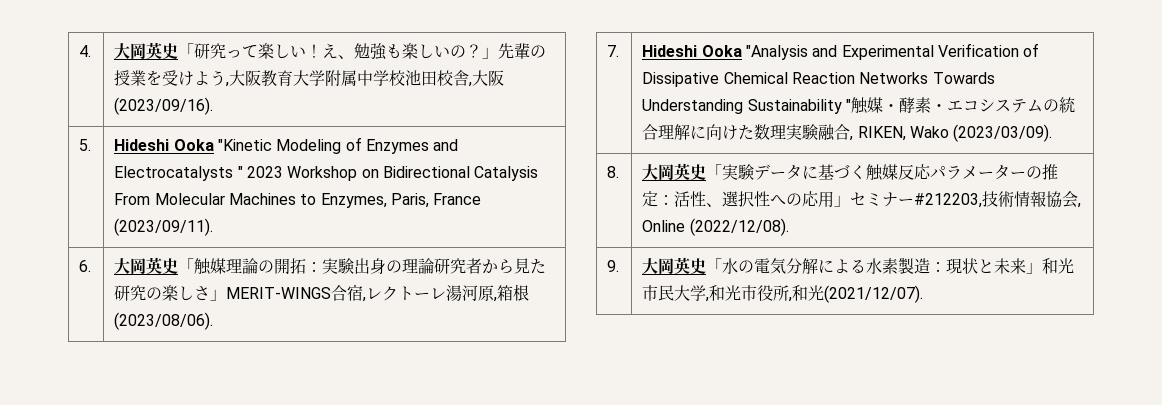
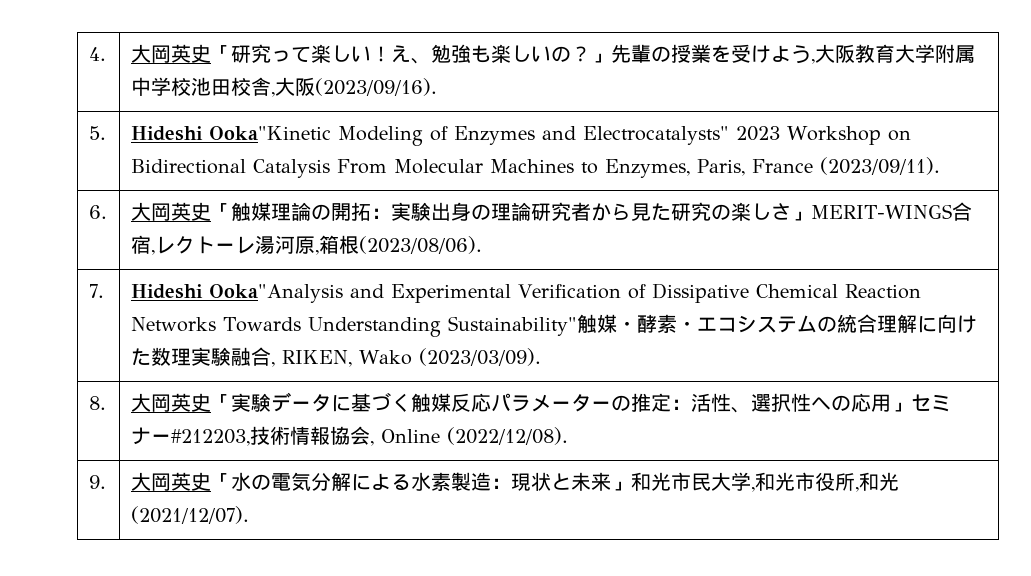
- 5. | Hideshi Ooka "Kinetic Modeling of Enzymes and Electrocatalysts " 2023 Workshop on Bidirectional Catalysis From Molecular Machines to Enzymes, Paris, France (2023/09/11).
+ 5. | Hideshi Ooka"Kinetic Modeling of Enzymes and Electrocatalysts" 2023 Workshop on Bidirectional Catalysis From Molecular Machines to Enzymes, Paris, France (2023/09/11).
- 7. | Hideshi Ooka "Analysis and Experimental Verification of Dissipative Chemical Reaction Networks Towards Understanding Sustainability "触媒・酵素・エコシステムの統合理解に向けた数理実験融合, RIKEN, Wako (2023/03/09).
+ 7. | Hideshi Ooka"Analysis and Experimental Verification of Dissipative Chemical Reaction Networks Towards Understanding Sustainability"触媒・酵素・エコシステムの統合理解に向けた数理実験融合, RIKEN, Wako (2023/03/09).

